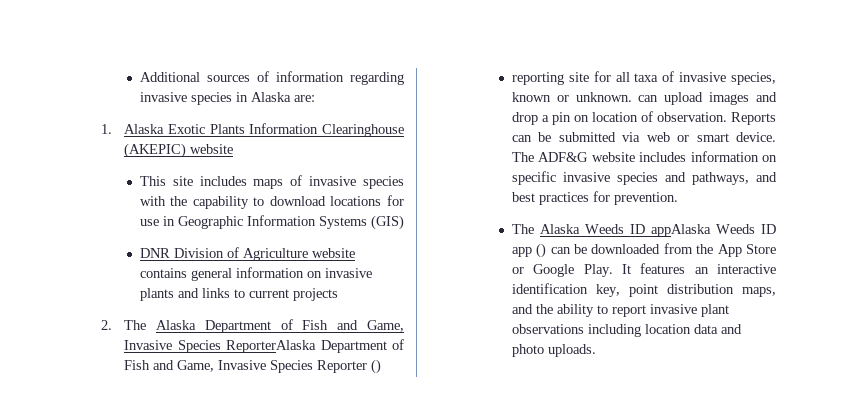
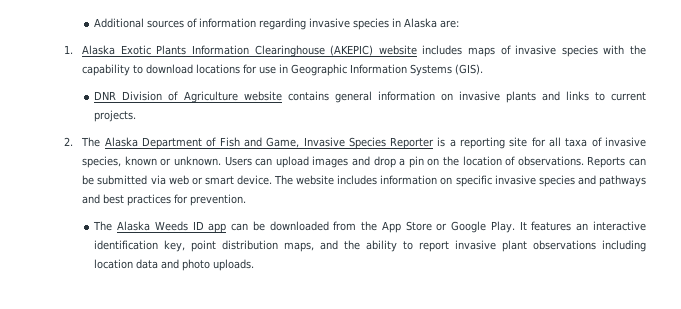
- 1. Alaska Exotic Plants Information Clearinghouse (AKEPIC) website
- This site includes maps of invasive species with the capability to download locations for use in Geographic Information Systems (GIS)
+ 1. Alaska Exotic Plants Information Clearinghouse (AKEPIC) website includes maps of invasive species with the capability to download locations for use in Geographic Information Systems (GIS).
- DNR Division of Agriculture website contains general information on invasive plants and links to current projects
+ DNR Division of Agriculture website contains general information on invasive plants and links to current projects.
- 2. The Alaska Department of Fish and Game, Invasive Species ReporterAlaska Department of Fish and Game, Invasive Species Reporter ()
- reporting site for all taxa of invasive species, known or unknown. can upload images and drop a pin on location of observation.
+ 2. The Alaska Department of Fish and Game, Invasive Species Reporter is a reporting site for all taxa of invasive species, known or unknown. Users can upload images and drop a pin on the location of observations.
- The ADF&G website includes information on specific invasive species and pathways, and best practices for prevention.
+ The website includes information on specific invasive species and pathways and best practices for prevention.
- The Alaska Weeds ID appAlaska Weeds ID app () can be downloaded from the App Store or Google Play.
+ The Alaska Weeds ID app can be downloaded from the App Store or Google Play.

